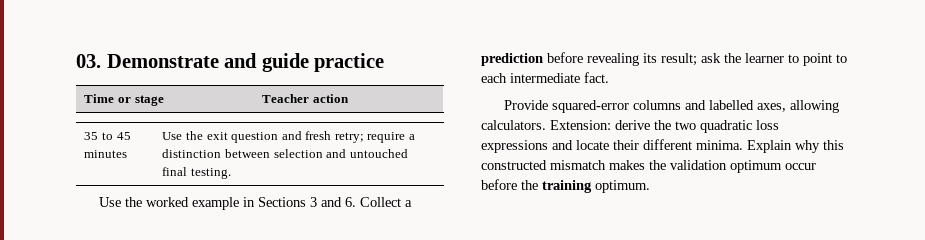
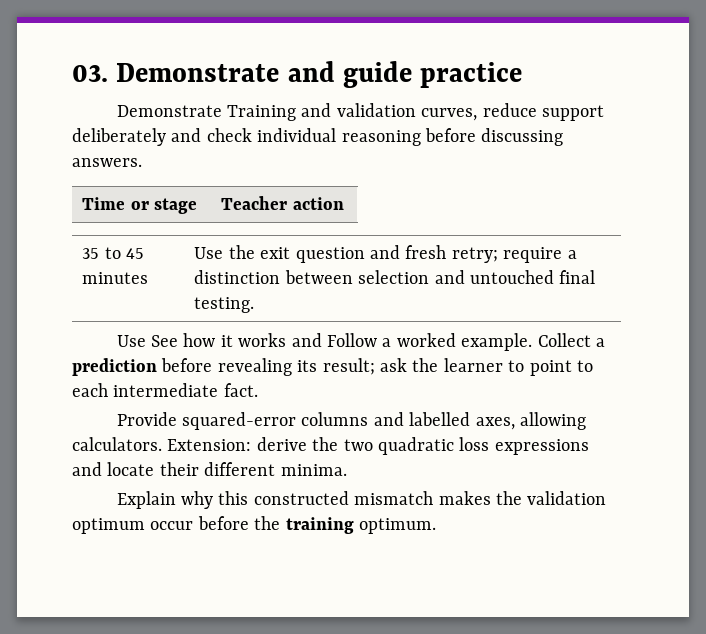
+ Demonstrate Training and validation curves, reduce support deliberately and check individual reasoning before discussing answers.
- Use the worked example in Sections 3 and 6. Collect a prediction before revealing its result; ask the learner to point to each intermediate fact.
+ Use See how it works and Follow a worked example. Collect a prediction before revealing its result; ask the learner to point to each intermediate fact.
- Extension: derive the two quadratic loss expressions and locate their different minima. Explain why this constructed mismatch makes the validation optimum occur before the training optimum.
+ Extension: derive the two quadratic loss expressions and locate their different minima.
+ Explain why this constructed mismatch makes the validation optimum occur before the training optimum.

